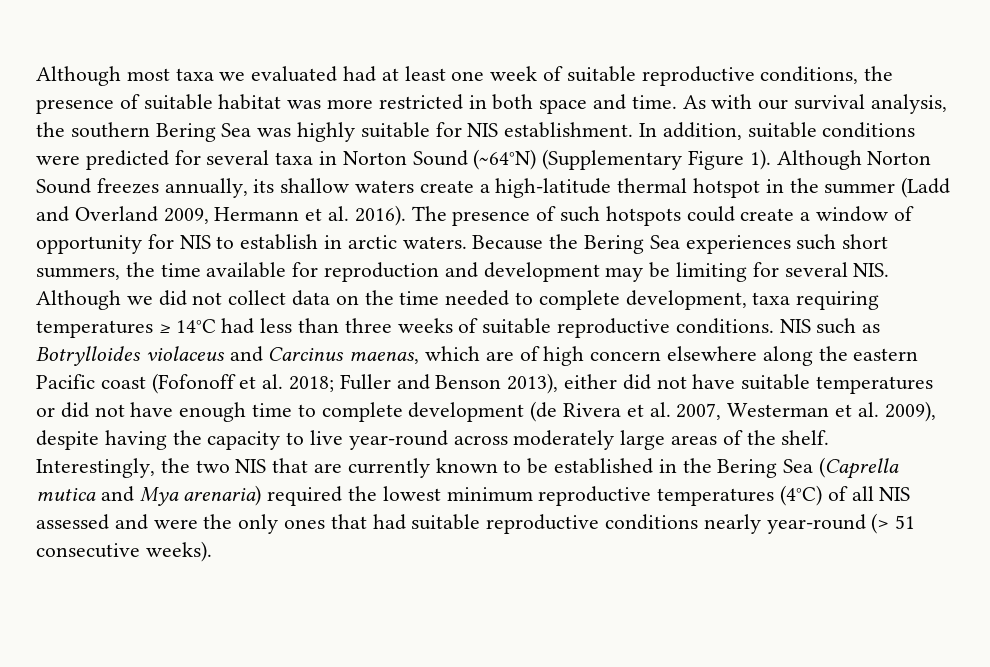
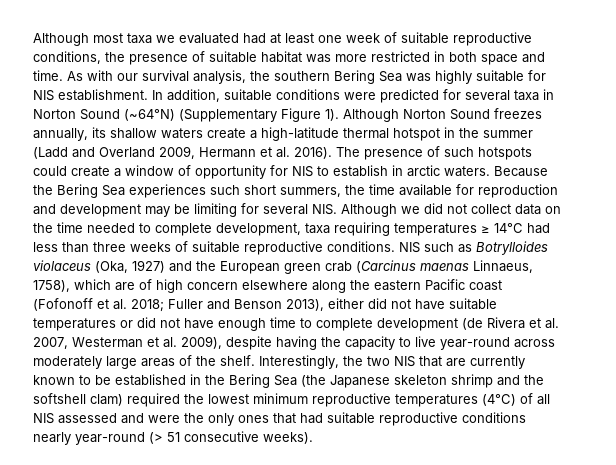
- NIS such as Botrylloides violaceus and Carcinus maenas, which are of high concern elsewhere along the eastern Pacific coast (Fofonoff et al. 2018;
+ NIS such as Botrylloides violaceus (Oka, 1927) and the European green crab (Carcinus maenas Linnaeus, 1758), which are of high concern elsewhere along the eastern Pacific coast (Fofonoff et al. 2018;
- Interestingly, the two NIS that are currently known to be established in the Bering Sea (Caprella mutica and Mya arenaria) required the lowest minimum reproductive temperatures (4°C) of all NIS assessed and were the only ones that had suitable reproductive conditions nearly year-round (> 51 consecutive weeks).
+ Interestingly, the two NIS that are currently known to be established in the Bering Sea (the Japanese skeleton shrimp and the softshell clam) required the lowest minimum reproductive temperatures (4°C) of all NIS assessed and were the only ones that had suitable reproductive conditions nearly year-round (> 51 consecutive weeks).

